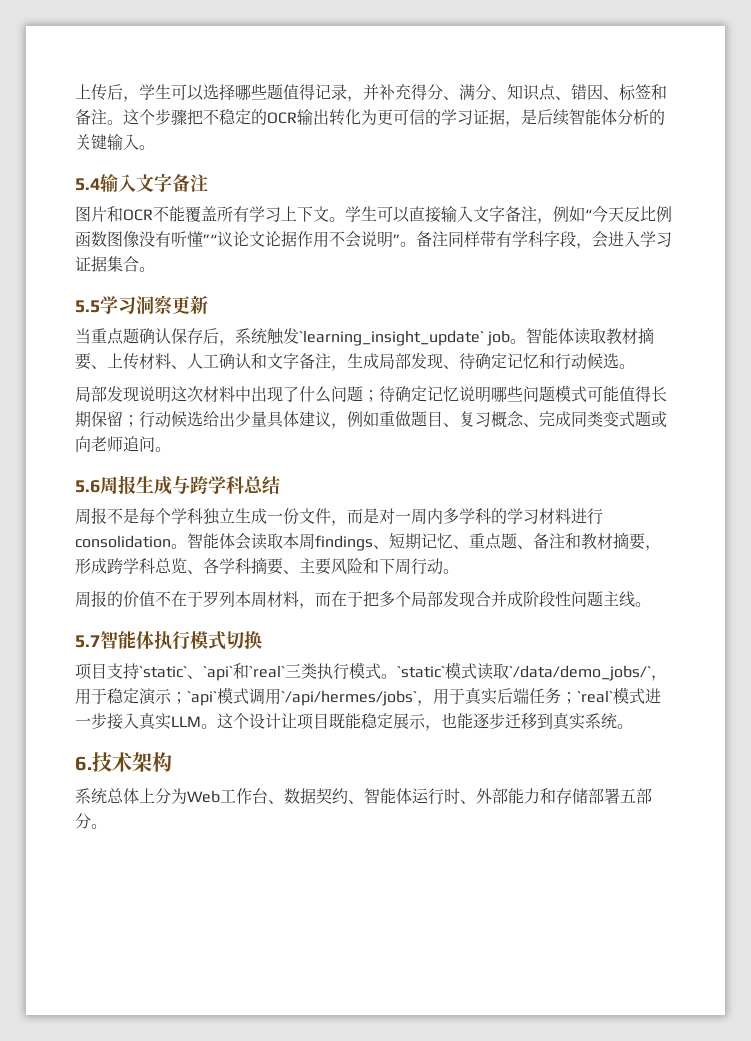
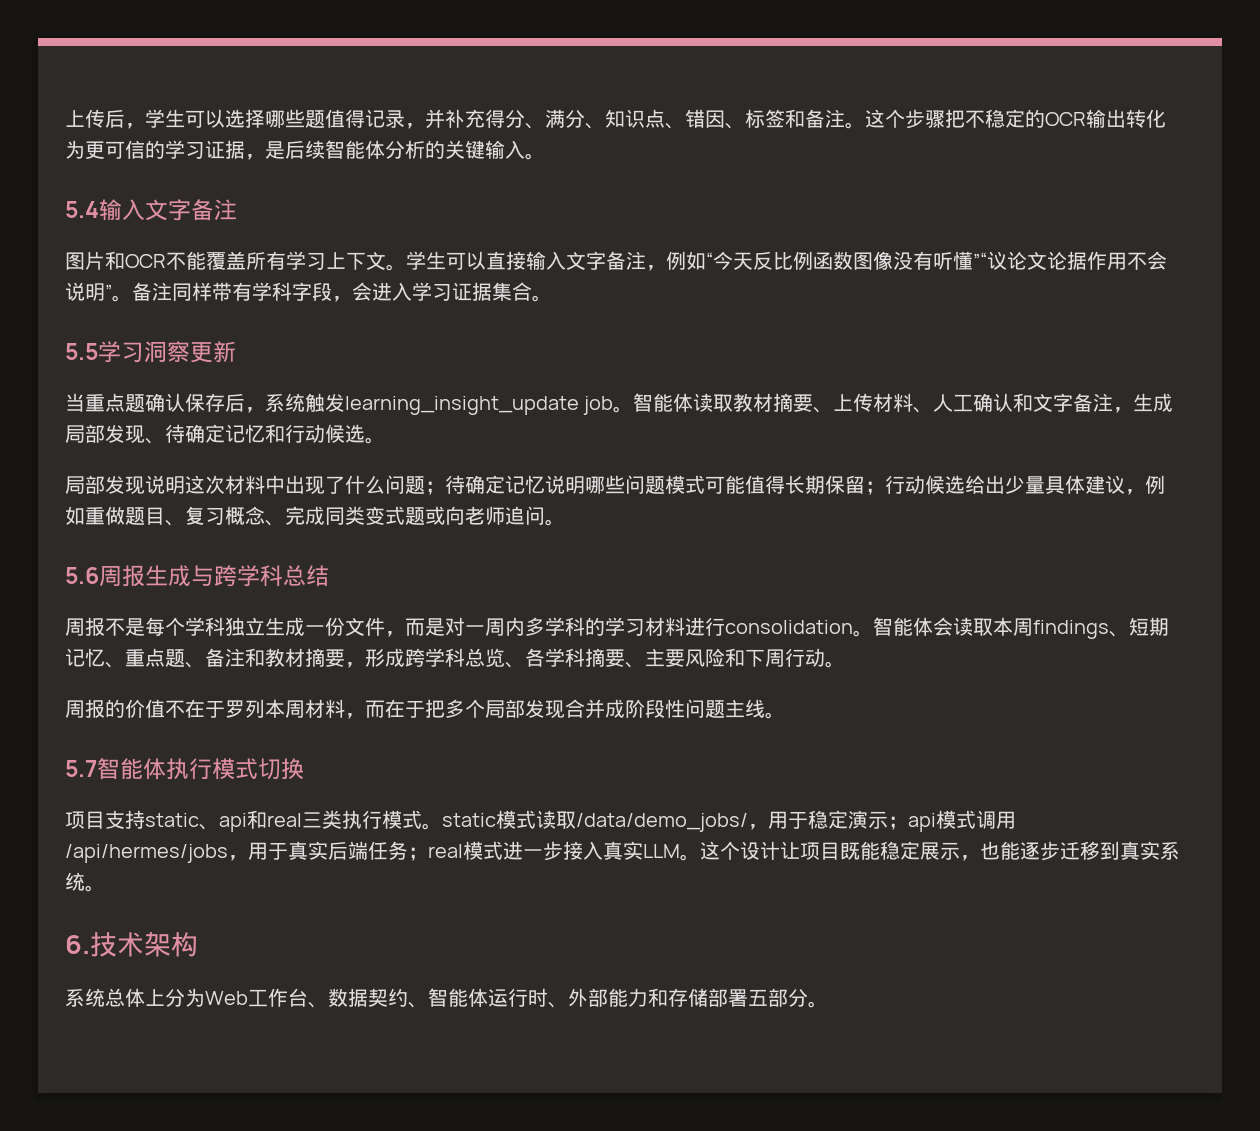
- 当重点题确认保存后，系统触发`learning_insight_update` job。
+ 当重点题确认保存后，系统触发learning_insight_update job。
- 项目支持`static`、`api`和`real`三类执行模式。`static`模式读取`/data/demo_jobs/`，用于稳定演示；`api`模式调用`/api/hermes/jobs`，用于真实后端任务；`real`模式进一步接入真实LLM。
+ 项目支持static、api和real三类执行模式。static模式读取/data/demo_jobs/，用于稳定演示；api模式调用/api/hermes/jobs，用于真实后端任务；real模式进一步接入真实LLM。

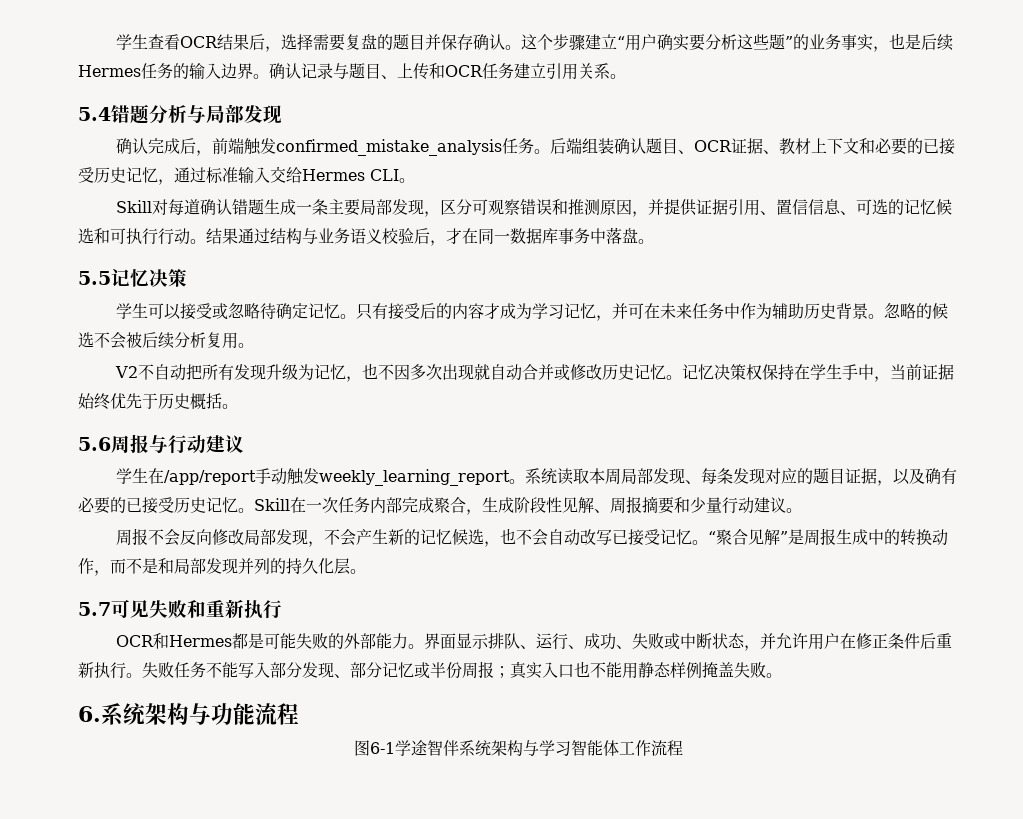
- 上传后，学生可以选择哪些题值得记录，并补充得分、满分、知识点、错因、标签和备注。这个步骤把不稳定的OCR输出转化为更可信的学习证据，是后续智能体分析的关键输入。
- 5.4输入文字备注
- 图片和OCR不能覆盖所有学习上下文。学生可以直接输入文字备注，例如“今天反比例函数图像没有听懂”“议论文论据作用不会说明”。备注同样带有学科字段，会进入学习证据集合。
- 5.5学习洞察更新
- 当重点题确认保存后，系统触发learning_insight_update job。智能体读取教材摘要、上传材料、人工确认和文字备注，生成局部发现、待确定记忆和行动候选。
- 局部发现说明这次材料中出现了什么问题；待确定记忆说明哪些问题模式可能值得长期保留；行动候选给出少量具体建议，例如重做题目、复习概念、完成同类变式题或向老师追问。
- 5.6周报生成与跨学科总结
- 周报不是每个学科独立生成一份文件，而是对一周内多学科的学习材料进行consolidation。智能体会读取本周findings、短期记忆、重点题、备注和教材摘要，形成跨学科总览、各学科摘要、主要风险和下周行动。
- 周报的价值不在于罗列本周材料，而在于把多个局部发现合并成阶段性问题主线。
- 5.7智能体执行模式切换
- 项目支持static、api和real三类执行模式。static模式读取/data/demo_jobs/，用于稳定演示；api模式调用/api/hermes/jobs，用于真实后端任务；real模式进一步接入真实LLM。这个设计让项目既能稳定展示，也能逐步迁移到真实系统。
- 6.技术架构
- 系统总体上分为Web工作台、数据契约、智能体运行时、外部能力和存储部署五部分。
+ 学生查看OCR结果后，选择需要复盘的题目并保存确认。这个步骤建立“用户确实要分析这些题”的业务事实，也是后续Hermes任务的输入边界。确认记录与题目、上传和OCR任务建立引用关系。
+ 5.4错题分析与局部发现
+ 确认完成后，前端触发confirmed_mistake_analysis任务。后端组装确认题目、OCR证据、教材上下文和必要的已接受历史记忆，通过标准输入交给Hermes CLI。
+ Skill对每道确认错题生成一条主要局部发现，区分可观察错误和推测原因，并提供证据引用、置信信息、可选的记忆候选和可执行行动。结果通过结构与业务语义校验后，才在同一数据库事务中落盘。
+ 5.5记忆决策
+ 学生可以接受或忽略待确定记忆。只有接受后的内容才成为学习记忆，并可在未来任务中作为辅助历史背景。忽略的候选不会被后续分析复用。
+ V2不自动把所有发现升级为记忆，也不因多次出现就自动合并或修改历史记忆。记忆决策权保持在学生手中，当前证据始终优先于历史概括。
+ 5.6周报与行动建议
+ 学生在/app/report手动触发weekly_learning_report。系统读取本周局部发现、每条发现对应的题目证据，以及确有必要的已接受历史记忆。Skill在一次任务内部完成聚合，生成阶段性见解、周报摘要和少量行动建议。
+ 周报不会反向修改局部发现，不会产生新的记忆候选，也不会自动改写已接受记忆。“聚合见解”是周报生成中的转换动作，而不是和局部发现并列的持久化层。
+ 5.7可见失败和重新执行
+ OCR和Hermes都是可能失败的外部能力。界面显示排队、运行、成功、失败或中断状态，并允许用户在修正条件后重新执行。失败任务不能写入部分发现、部分记忆或半份周报；真实入口也不能用静态样例掩盖失败。
+ 6.系统架构与功能流程
+ 图6-1学途智伴系统架构与学习智能体工作流程

